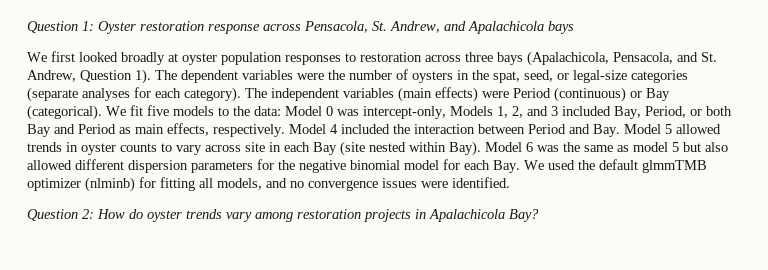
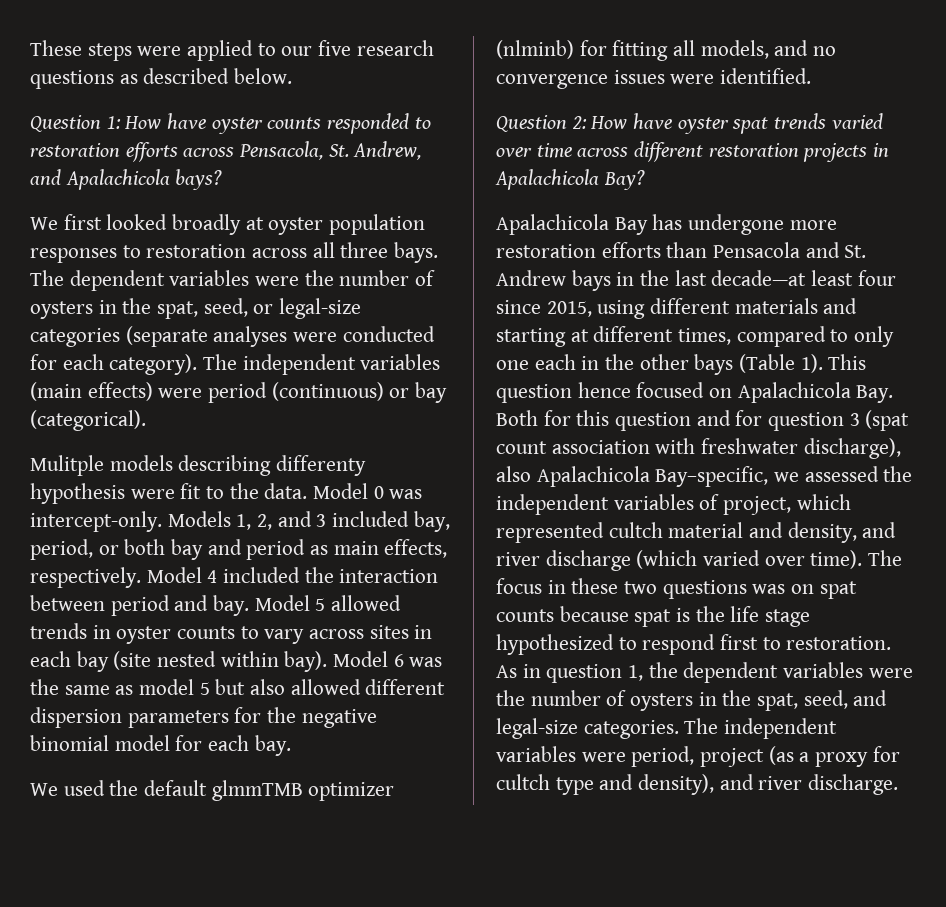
- Question 1: Oyster restoration response across Pensacola, St. Andrew, and Apalachicola bays
+ These steps were applied to our five research questions as described below.
+ Question 1: How have oyster counts responded to restoration efforts across Pensacola, St. Andrew, and Apalachicola bays?
- We first looked broadly at oyster population responses to restoration across three bays (Apalachicola, Pensacola, and St. Andrew, Question 1).
+ We first looked broadly at oyster population responses to restoration across all three bays.
- The dependent variables were the number of oysters in the spat, seed, or legal-size categories (separate analyses for each category).
+ The dependent variables were the number of oysters in the spat, seed, or legal-size categories (separate analyses were conducted for each category).
- The independent variables (main effects) were Period (continuous) or Bay (categorical). We fit five models to the data: Model 0 was intercept-only, Models 1, 2, and 3 included Bay, Period, or both Bay and Period as main effects, respectively.
+ The independent variables (main effects) were period (continuous) or bay (categorical).
+ Mulitple models describing differenty hypothesis were fit to the data. Model 0 was intercept-only. Models 1, 2, and 3 included bay, period, or both bay and period as main effects, respectively.
- Model 4 included the interaction between Period and Bay. Model 5 allowed trends in oyster counts to vary across site in each Bay (site nested within Bay).
+ Model 4 included the interaction between period and bay. Model 5 allowed trends in oyster counts to vary across sites in each bay (site nested within bay).
- Model 6 was the same as model 5 but also allowed different dispersion parameters for the negative binomial model for each Bay. We used the default glmmTMB optimizer (nlminb) for fitting all models, and no convergence issues were identified.
+ Model 6 was the same as model 5 but also allowed different dispersion parameters for the negative binomial model for each bay.
+ We used the default glmmTMB optimizer (nlminb) for fitting all models, and no convergence issues were identified.
- Question 2: How do oyster trends vary among restoration projects in Apalachicola Bay?
+ Question 2: How have oyster spat trends varied over time across different restoration projects in Apalachicola Bay?
+ Apalachicola Bay has undergone more restoration efforts than Pensacola and St. Andrew bays in the last decade—at least four since 2015, using different materials and starting at different times, compared to only one each in the other bays (Table 1). This question hence focused on Apalachicola Bay. Both for this question and for question 3 (spat count association with freshwater discharge), also Apalachicola Bay–specific, we assessed the independent variables of project, which represented cultch material and density, and river discharge (which varied over time). The focus in these two questions was on spat counts because spat is the life stage hypothesized to respond first to restoration. As in question 1, the dependent variables were the number of oysters in the spat, seed, and legal-size categories. The independent variables were period, project (as a proxy for cultch type and density), and river discharge.

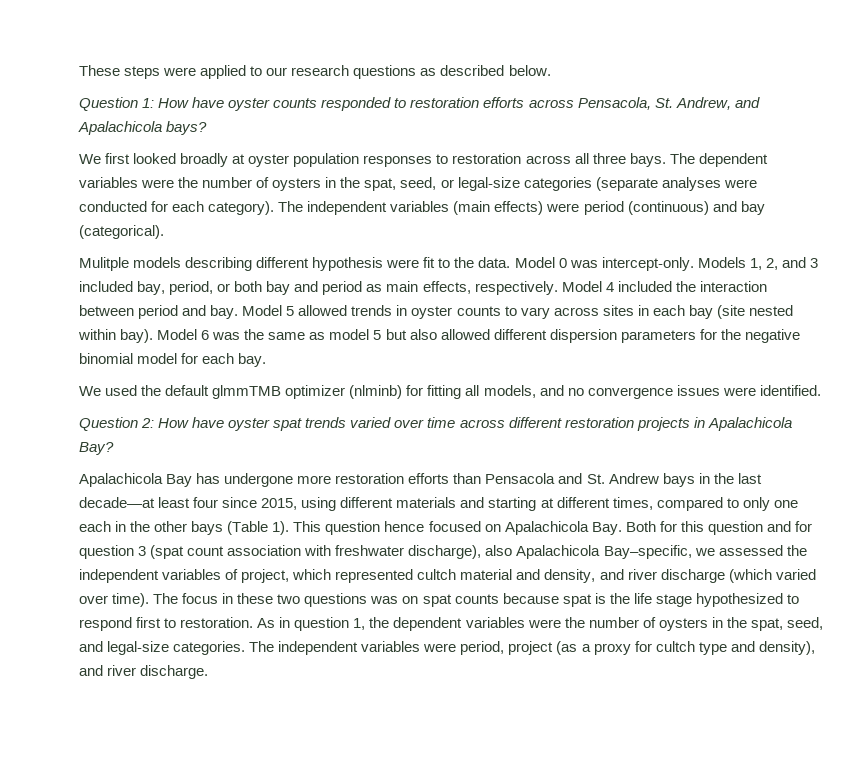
- These steps were applied to our five research questions as described below.
+ These steps were applied to our research questions as described below.
- The independent variables (main effects) were period (continuous) or bay (categorical).
+ The independent variables (main effects) were period (continuous) and bay (categorical).
- Mulitple models describing differenty hypothesis were fit to the data.
+ Mulitple models describing different hypothesis were fit to the data.

